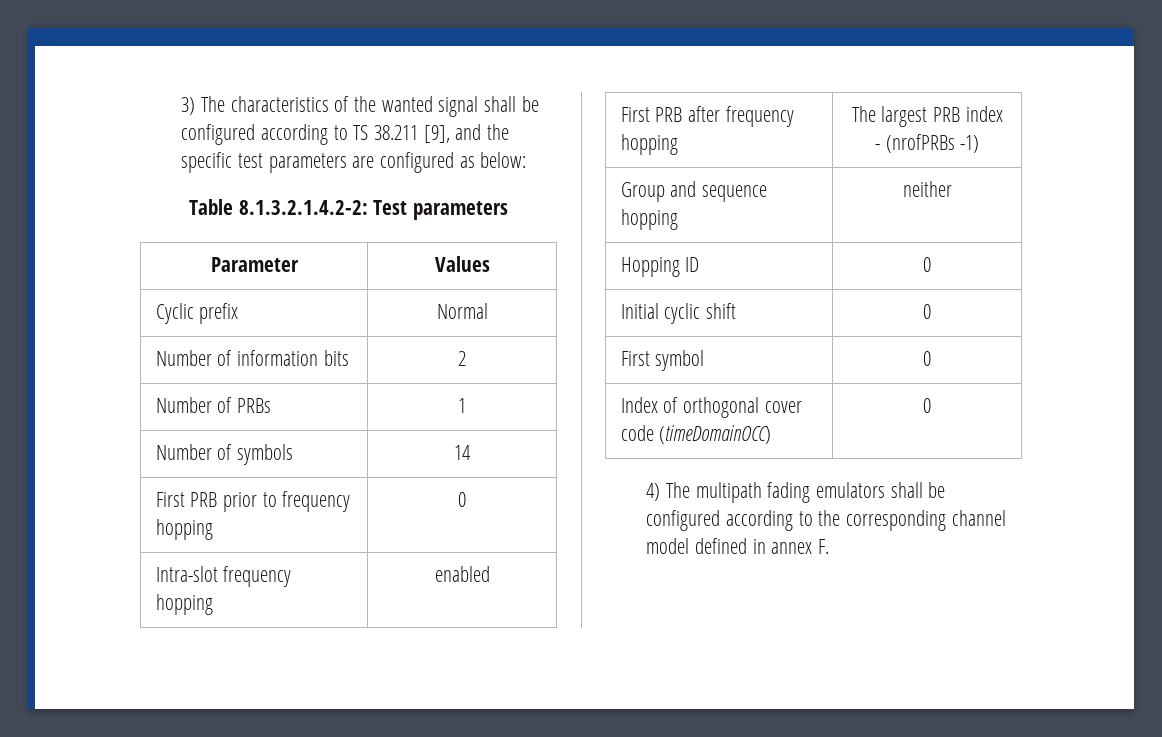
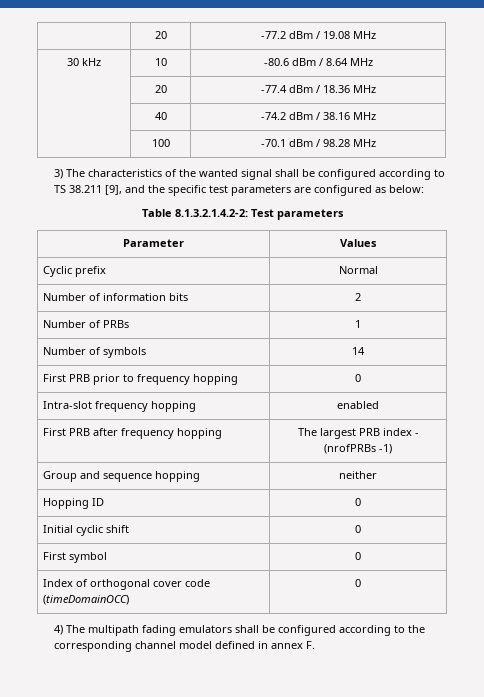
+ | 20 | -77.2 dBm / 19.08 MHz
+ 30 kHz | 10 | -80.6 dBm / 8.64 MHz
+ | 20 | -77.4 dBm / 18.36 MHz
+ | 40 | -74.2 dBm / 38.16 MHz
+ | 100 | -70.1 dBm / 98.28 MHz

